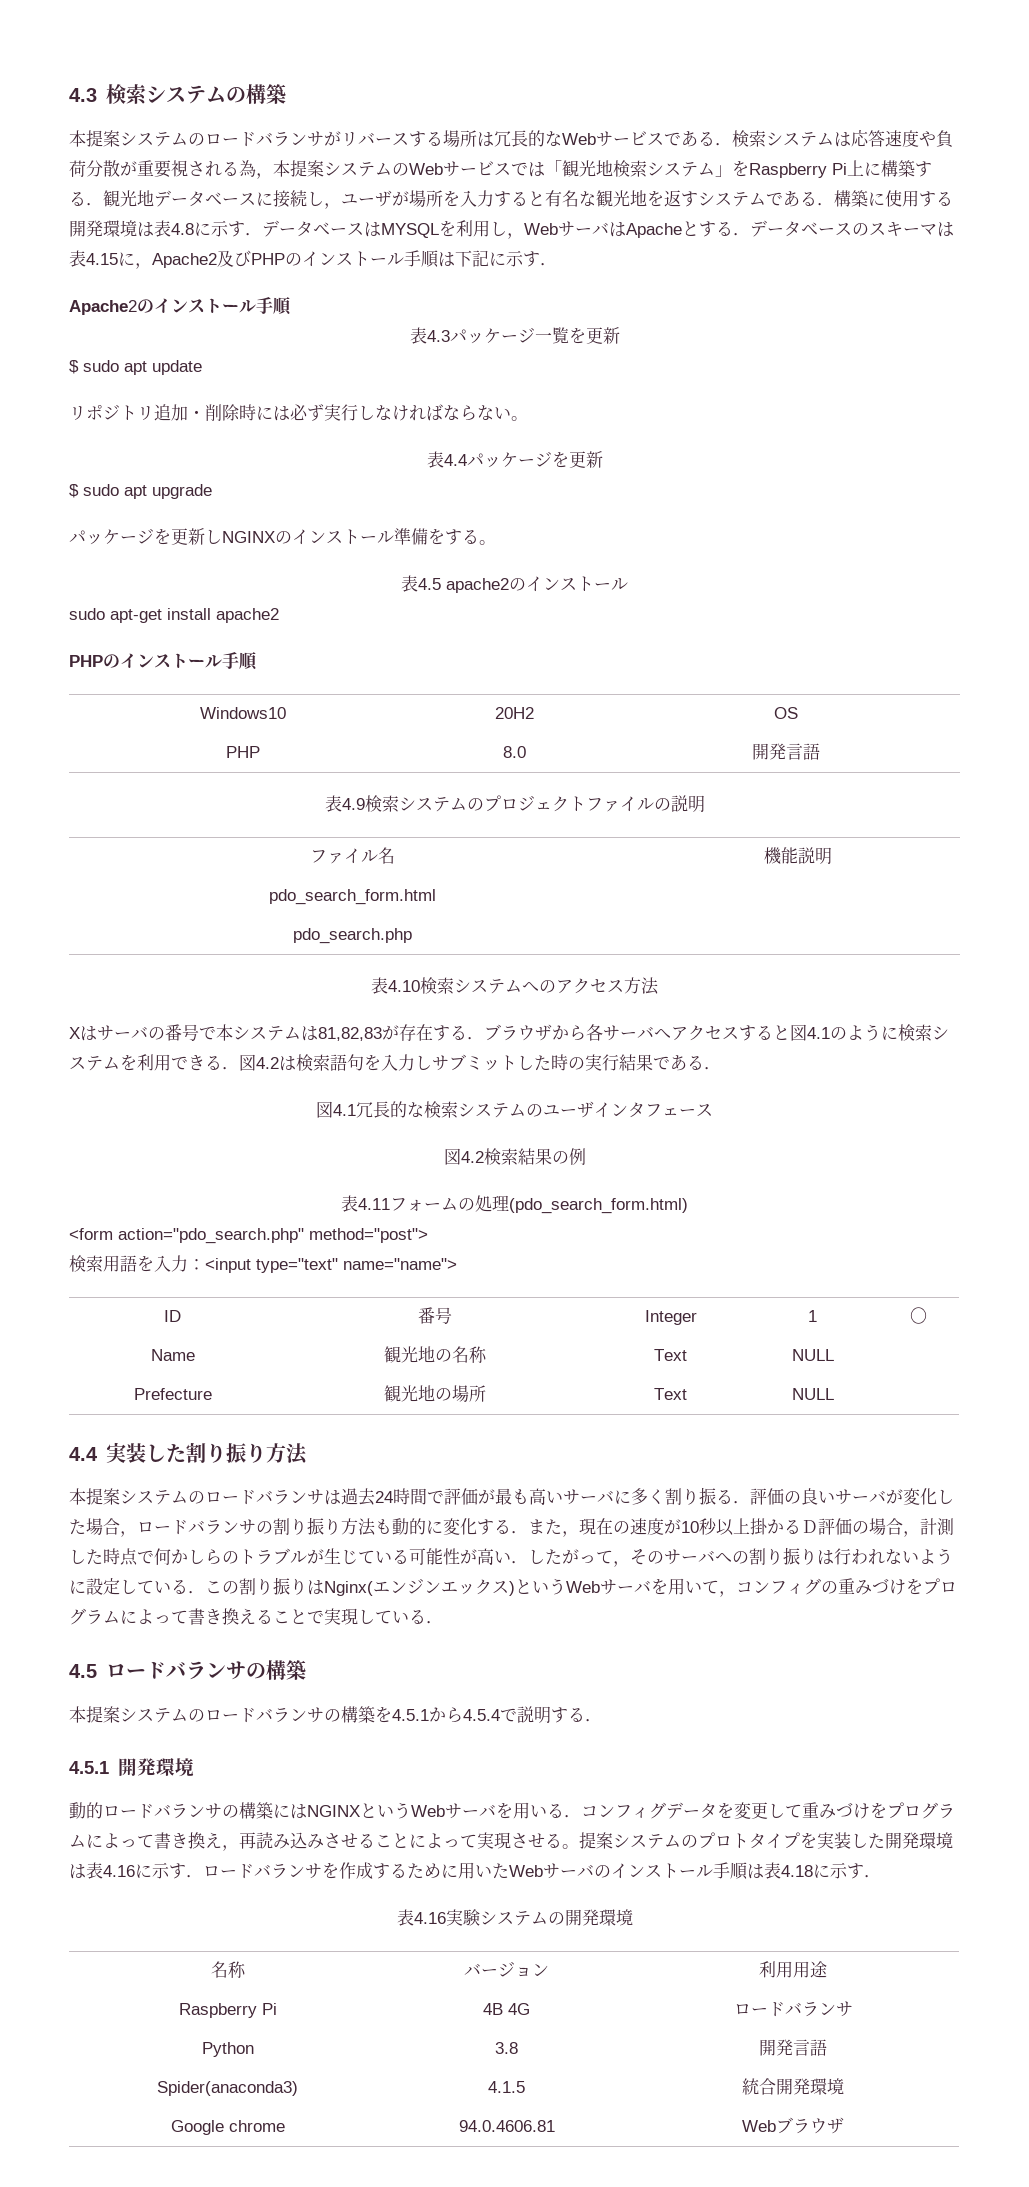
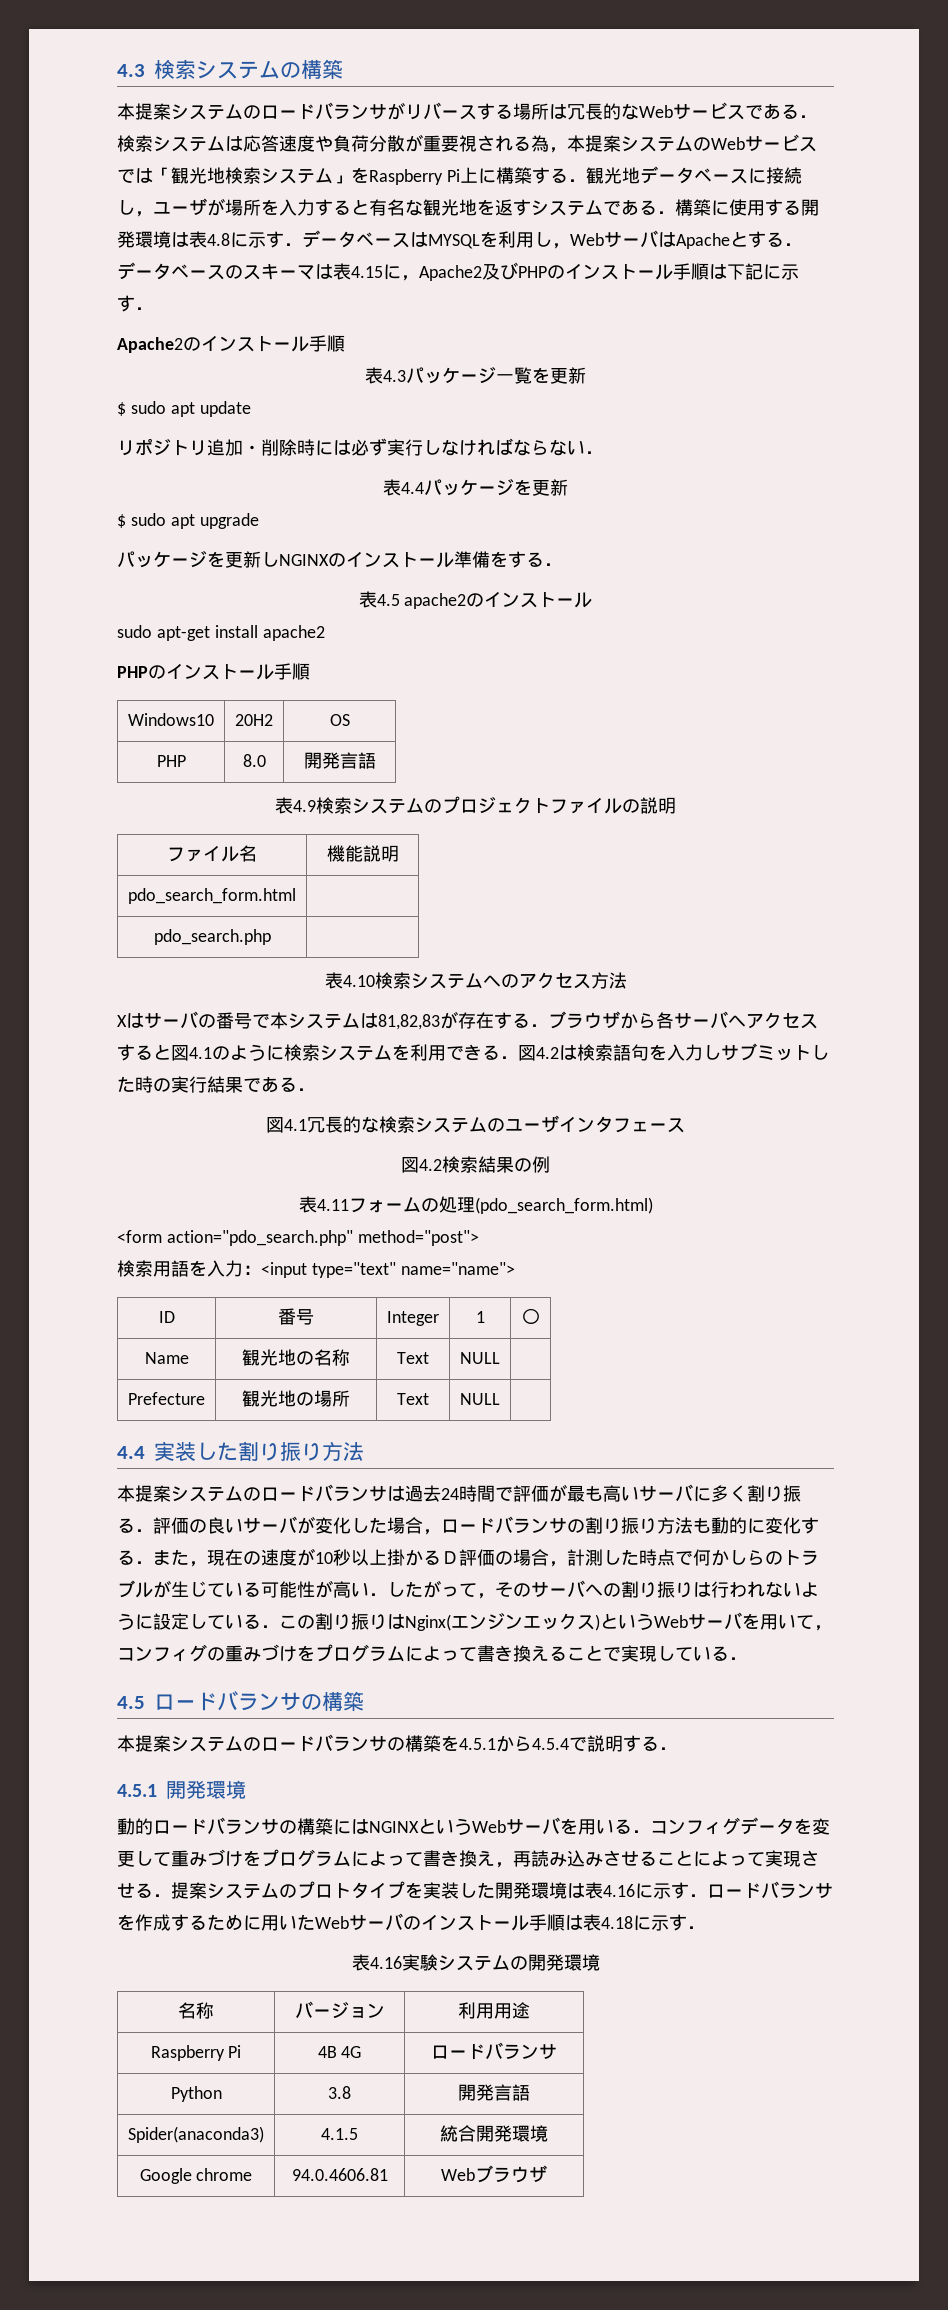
- リポジトリ追加・削除時には必ず実行しなければならない。
+ リポジトリ追加・削除時には必ず実行しなければならない．
- パッケージを更新しNGINXのインストール準備をする。
+ パッケージを更新しNGINXのインストール準備をする．
- 動的ロードバランサの構築にはNGINXというWebサーバを用いる．コンフィグデータを変更して重みづけをプログラムによって書き換え，再読み込みさせることによって実現させる。提案システムのプロトタイプを実装した開発環境は表4.16に示す．ロードバランサを作成するために用いたWebサーバのインストール手順は表4.18に示す．
+ 動的ロードバランサの構築にはNGINXというWebサーバを用いる．コンフィグデータを変更して重みづけをプログラムによって書き換え，再読み込みさせることによって実現させる．提案システムのプロトタイプを実装した開発環境は表4.16に示す．ロードバランサを作成するために用いたWebサーバのインストール手順は表4.18に示す．

